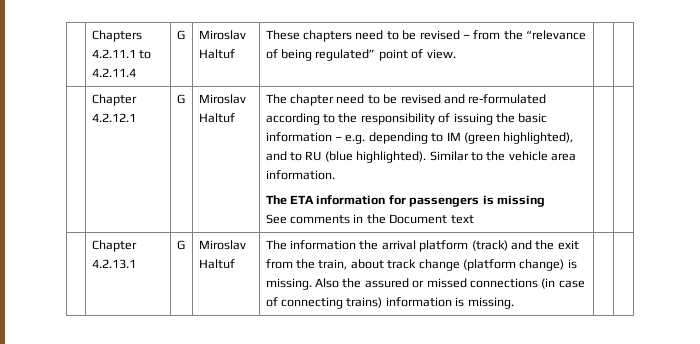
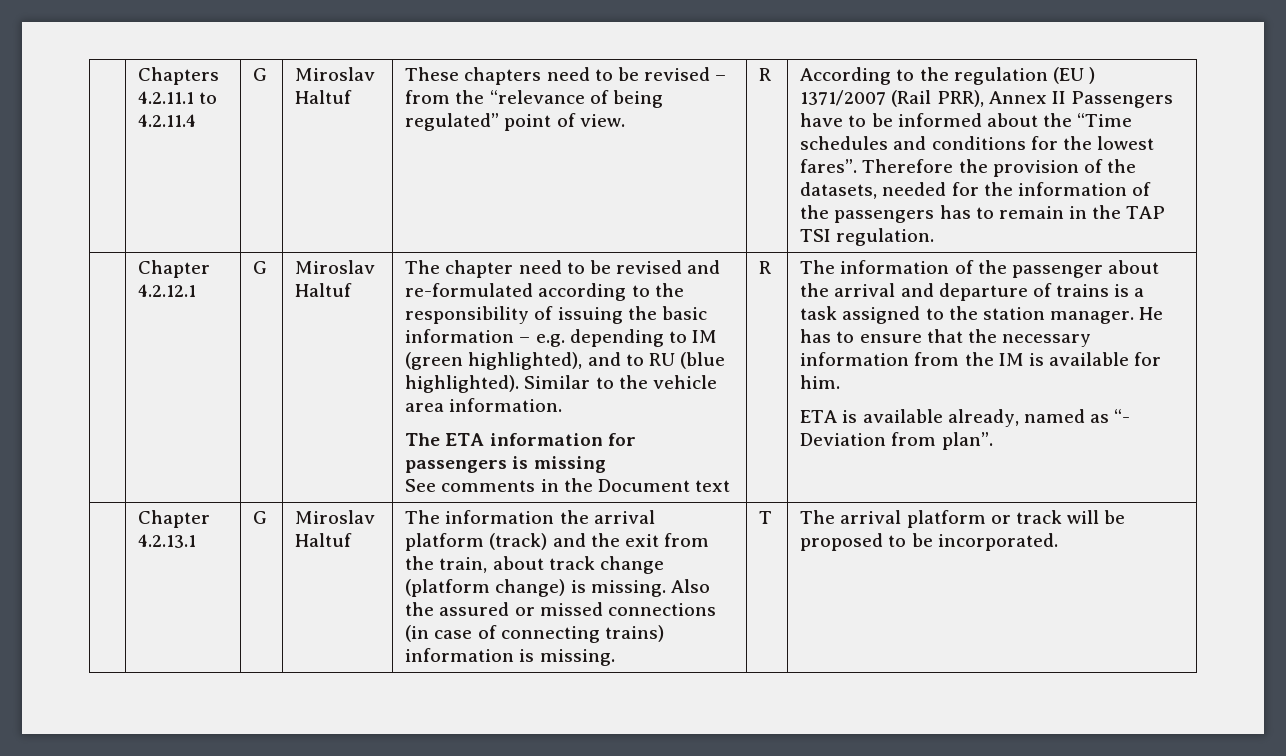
+ R | According to the regulation (EU ) 1371/2007 (Rail PRR), Annex II Passengers have to be informed about the “Time schedules and conditions for the lowest fares”. Therefore the provision of the datasets, needed for the information of the passengers has to remain in the TAP TSI regulation.
+ R | The information of the passenger about the arrival and departure of trains is a task assigned to the station manager. He has to ensure that the necessary information from the IM is available for him.
+ ETA is available already, named as “- Deviation from plan”.
+ T | The arrival platform or track will be proposed to be incorporated.

